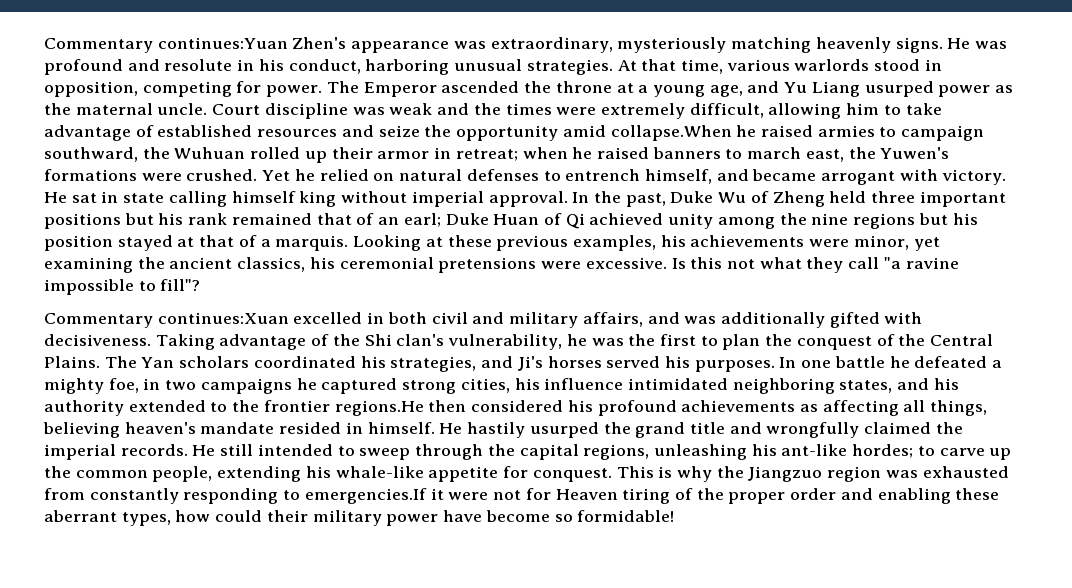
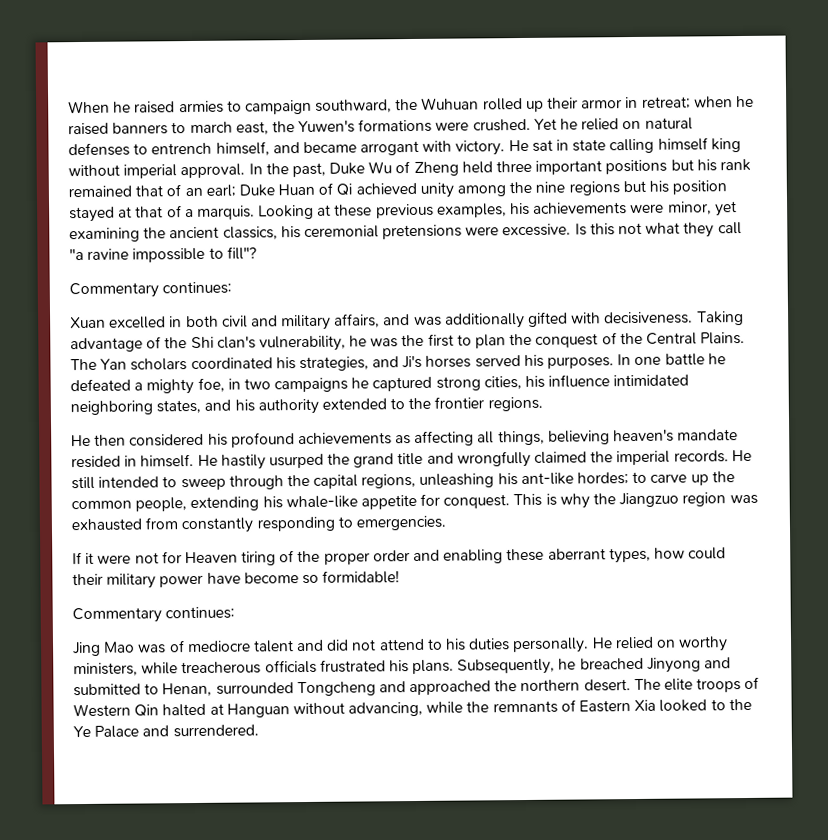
- Commentary continues:Yuan Zhen's appearance was extraordinary, mysteriously matching heavenly signs. He was profound and resolute in his conduct, harboring unusual strategies. At that time, various warlords stood in opposition, competing for power. The Emperor ascended the throne at a young age, and Yu Liang usurped power as the maternal uncle. Court discipline was weak and the times were extremely difficult, allowing him to take advantage of established resources and seize the opportunity amid collapse.When he raised armies to campaign southward, the Wuhuan rolled up their armor in retreat; when he raised banners to march east, the Yuwen's formations were crushed.
+ When he raised armies to campaign southward, the Wuhuan rolled up their armor in retreat; when he raised banners to march east, the Yuwen's formations were crushed.
  Is this not what they call "a ravine impossible to fill"?
- Commentary continues:Xuan excelled in both civil and military affairs, and was additionally gifted with decisiveness.
+ Commentary continues:
+ Xuan excelled in both civil and military affairs, and was additionally gifted with decisiveness.
- In one battle he defeated a mighty foe, in two campaigns he captured strong cities, his influence intimidated neighboring states, and his authority extended to the frontier regions.He then considered his profound achievements as affecting all things, believing heaven's mandate resided in himself.
+ In one battle he defeated a mighty foe, in two campaigns he captured strong cities, his influence intimidated neighboring states, and his authority extended to the frontier regions.
+ He then considered his profound achievements as affecting all things, believing heaven's mandate resided in himself.
- This is why the Jiangzuo region was exhausted from constantly responding to emergencies.If it were not for Heaven tiring of the proper order and enabling these aberrant types, how could their military power have become so formidable!
+ This is why the Jiangzuo region was exhausted from constantly responding to emergencies.
+ If it were not for Heaven tiring of the proper order and enabling these aberrant types, how could their military power have become so formidable!
+ Commentary continues:
+ Jing Mao was of mediocre talent and did not attend to his duties personally. He relied on worthy ministers, while treacherous officials frustrated his plans. Subsequently, he breached Jinyong and submitted to Henan, surrounded Tongcheng and approached the northern desert. The elite troops of Western Qin halted at Hanguan without advancing, while the remnants of Eastern Xia looked to the Ye Palace and surrendered.

